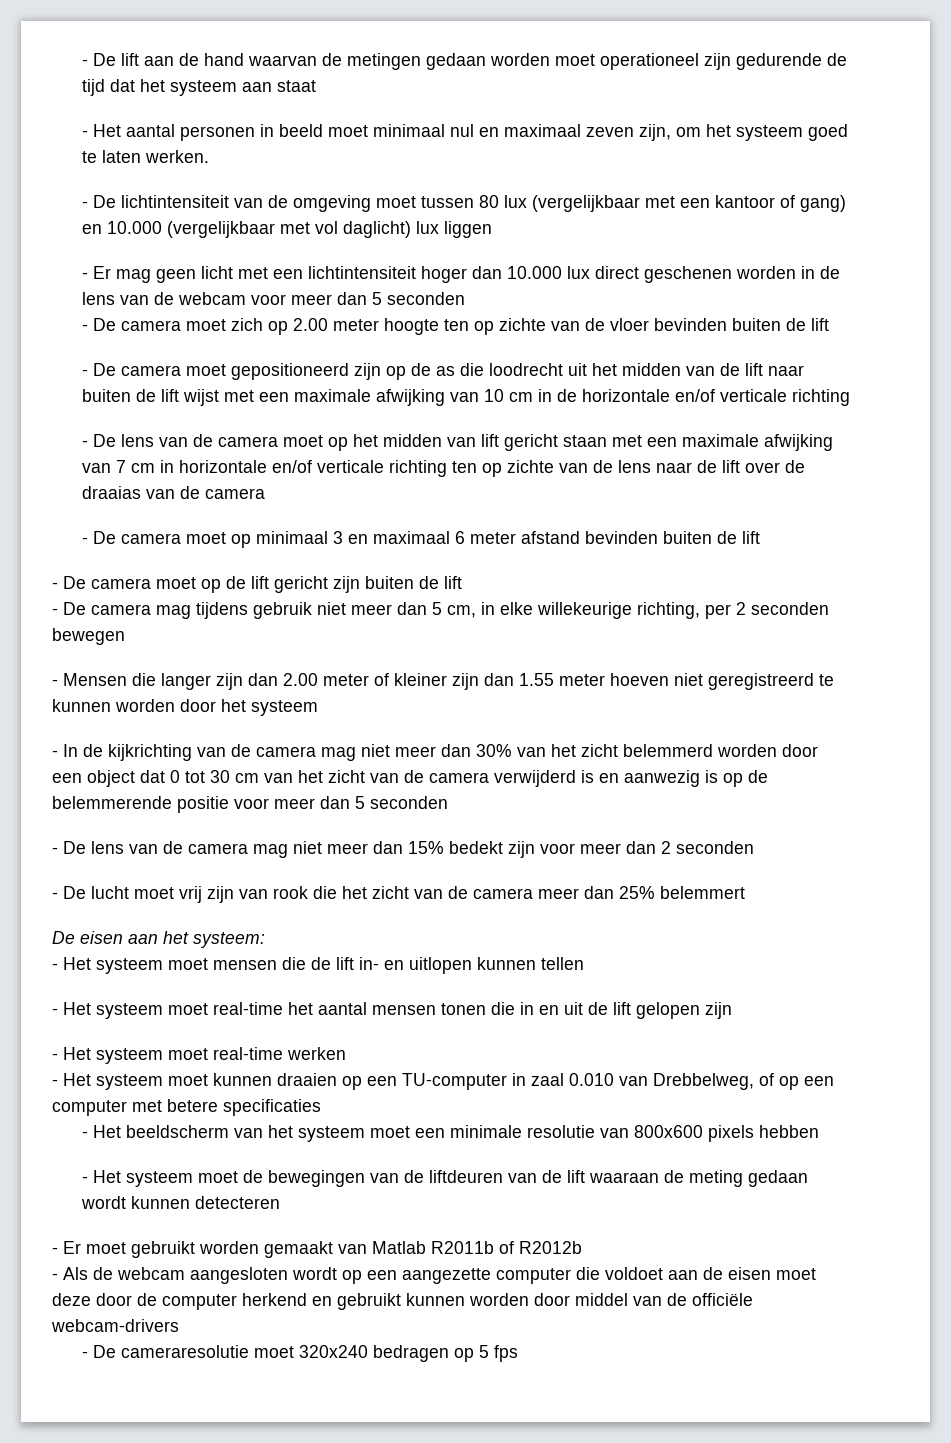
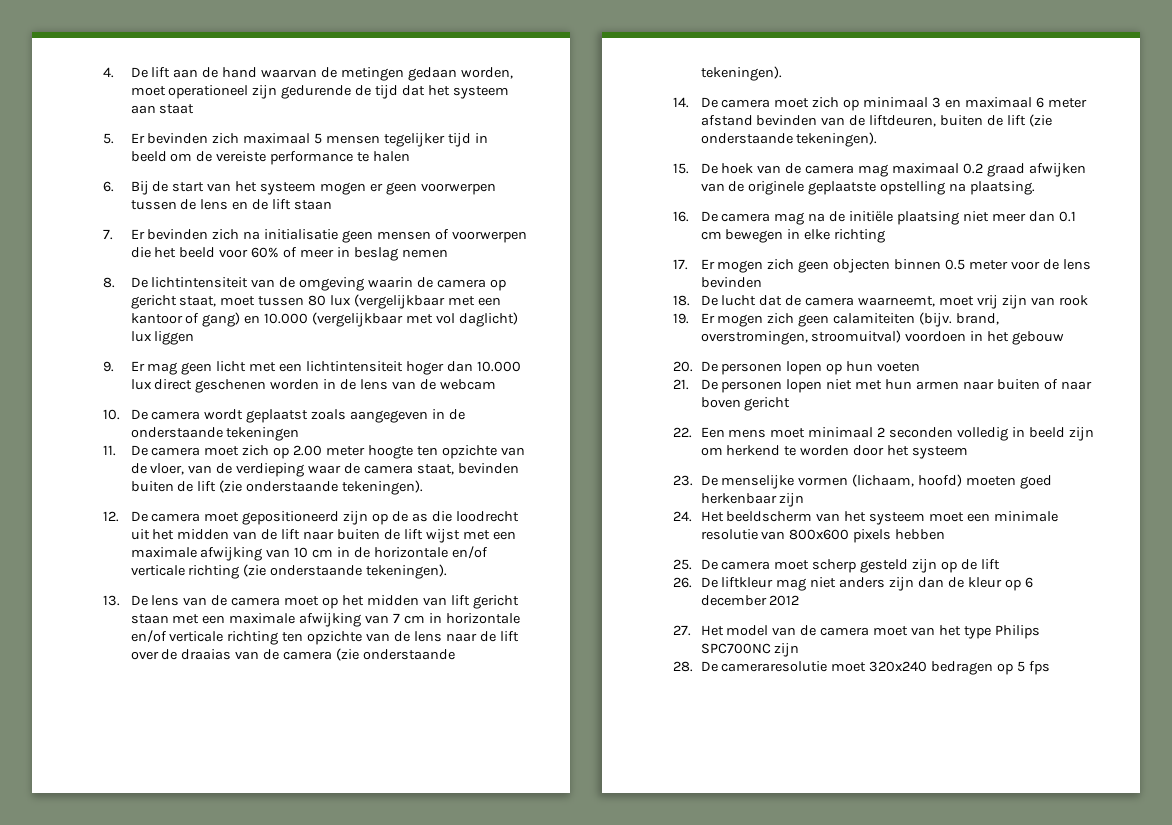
- - De lift aan de hand waarvan de metingen gedaan worden moet operationeel zijn gedurende de tijd dat het systeem aan staat
+ 4. De lift aan de hand waarvan de metingen gedaan worden, moet operationeel zijn gedurende de tijd dat het systeem aan staat
- - Het aantal personen in beeld moet minimaal nul en maximaal zeven zijn, om het systeem goed te laten werken.
- - De lichtintensiteit van de omgeving moet tussen 80 lux (vergelijkbaar met een kantoor of gang) en 10.000 (vergelijkbaar met vol daglicht) lux liggen
+ 5. Er bevinden zich maximaal 5 mensen tegelijker tijd in beeld om de vereiste performance te halen
+ 6. Bij de start van het systeem mogen er geen voorwerpen tussen de lens en de lift staan
+ 7. Er bevinden zich na initialisatie geen mensen of voorwerpen die het beeld voor 60% of meer in beslag nemen
+ 8. De lichtintensiteit van de omgeving waarin de camera op gericht staat, moet tussen 80 lux (vergelijkbaar met een kantoor of gang) en 10.000 (vergelijkbaar met vol daglicht) lux liggen
- - Er mag geen licht met een lichtintensiteit hoger dan 10.000 lux direct geschenen worden in de lens van de webcam voor meer dan 5 seconden
- - De camera moet zich op 2.00 meter hoogte ten op zichte van de vloer bevinden buiten de lift
- - De camera moet gepositioneerd zijn op de as die loodrecht uit het midden van de lift naar buiten de lift wijst met een maximale afwijking van 10 cm in de horizontale en/of verticale richting
- - De lens van de camera moet op het midden van lift gericht staan met een maximale afwijking van 7 cm in horizontale en/of verticale richting ten op zichte van de lens naar de lift over de draaias van de camera
- - De camera moet op minimaal 3 en maximaal 6 meter afstand bevinden buiten de lift
- - De camera moet op de lift gericht zijn buiten de lift
- - De camera mag tijdens gebruik niet meer dan 5 cm, in elke willekeurige richting, per 2 seconden bewegen
- - Mensen die langer zijn dan 2.00 meter of kleiner zijn dan 1.55 meter hoeven niet geregistreerd te kunnen worden door het systeem
- - In de kijkrichting van de camera mag niet meer dan 30% van het zicht belemmerd worden door een object dat 0 tot 30 cm van het zicht van de camera verwijderd is en aanwezig is op de belemmerende positie voor meer dan 5 seconden
- - De lens van de camera mag niet meer dan 15% bedekt zijn voor meer dan 2 seconden
- - De lucht moet vrij zijn van rook die het zicht van de camera meer dan 25% belemmert
- De eisen aan het systeem:
- - Het systeem moet mensen die de lift in- en uitlopen kunnen tellen
- - Het systeem moet real-time het aantal mensen tonen die in en uit de lift gelopen zijn
- - Het systeem moet real-time werken
- - Het systeem moet kunnen draaien op een TU-computer in zaal 0.010 van Drebbelweg, of op een computer met betere specificaties
- - Het beeldscherm van het systeem moet een minimale resolutie van 800x600 pixels hebben
+ 9. Er mag geen licht met een lichtintensiteit hoger dan 10.000 lux direct geschenen worden in de lens van de webcam
+ 10. De camera wordt geplaatst zoals aangegeven in de onderstaande tekeningen
+ 11. De camera moet zich op 2.00 meter hoogte ten opzichte van de vloer, van de verdieping waar de camera staat, bevinden buiten de lift (zie onderstaande tekeningen).
+ 12. De camera moet gepositioneerd zijn op de as die loodrecht uit het midden van de lift naar buiten de lift wijst met een maximale afwijking van 10 cm in de horizontale en/of verticale richting (zie onderstaande tekeningen).
+ 13. De lens van de camera moet op het midden van lift gericht staan met een maximale afwijking van 7 cm in horizontale en/of verticale richting ten opzichte van de lens naar de lift over de draaias van de camera (zie onderstaande tekeningen).
+ 14. De camera moet zich op minimaal 3 en maximaal 6 meter afstand bevinden van de liftdeuren, buiten de lift (zie onderstaande tekeningen).
+ 15. De hoek van de camera mag maximaal 0.2 graad afwijken van de originele geplaatste opstelling na plaatsing.
+ 16. De camera mag na de initiële plaatsing niet meer dan 0.1 cm bewegen in elke richting
+ 17. Er mogen zich geen objecten binnen 0.5 meter voor de lens bevinden
+ 18. De lucht dat de camera waarneemt, moet vrij zijn van rook
+ 19. Er mogen zich geen calamiteiten (bijv. brand, overstromingen, stroomuitval) voordoen in het gebouw
+ 20. De personen lopen op hun voeten
+ 21. De personen lopen niet met hun armen naar buiten of naar boven gericht
+ 22. Een mens moet minimaal 2 seconden volledig in beeld zijn om herkend te worden door het systeem
+ 23. De menselijke vormen (lichaam, hoofd) moeten goed herkenbaar zijn
+ 24. Het beeldscherm van het systeem moet een minimale resolutie van 800x600 pixels hebben
- - Het systeem moet de bewegingen van de liftdeuren van de lift waaraan de meting gedaan wordt kunnen detecteren
- - Er moet gebruikt worden gemaakt van Matlab R2011b of R2012b
- - Als de webcam aangesloten wordt op een aangezette computer die voldoet aan de eisen moet deze door de computer herkend en gebruikt kunnen worden door middel van de officiële webcam-drivers
- - De cameraresolutie moet 320x240 bedragen op 5 fps
+ 25. De camera moet scherp gesteld zijn op de lift
+ 26. De liftkleur mag niet anders zijn dan de kleur op 6 december 2012
+ 27. Het model van de camera moet van het type Philips SPC700NC zijn
+ 28. De cameraresolutie moet 320x240 bedragen op 5 fps

